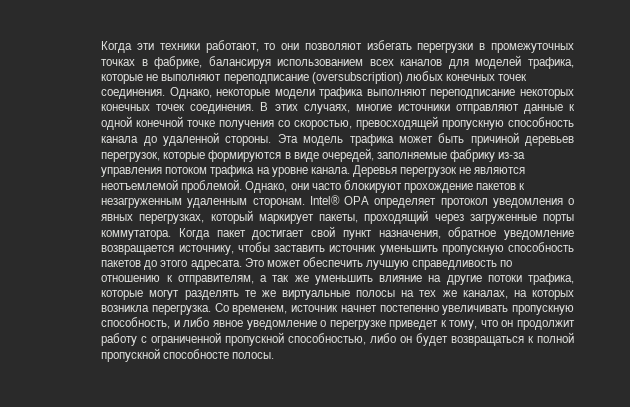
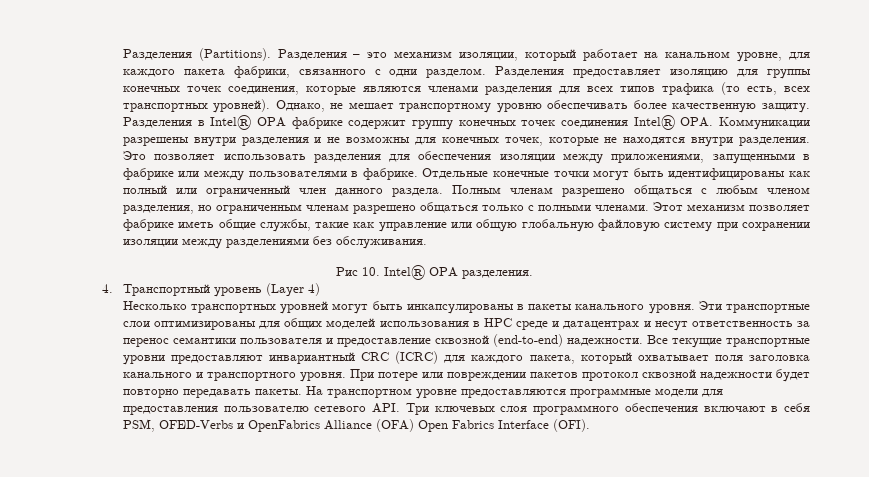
- Когда эти техники работают, то они позволяют избегать перегрузки в промежуточных точках в фабрике, балансируя использованием всех каналов для моделей трафика, которые не выполняют переподписание (oversubscription) любых конечных точек соединения. Однако, некоторые модели трафика выполняют переподписание некоторых конечных точек соединения. В этих случаях, многие источники отправляют данные к одной конечной точке получения со скоростью, превосходящей пропускную способность канала до удаленной стороны. Эта модель трафика может быть причиной деревьев перегрузок, которые формируются в виде очередей, заполняемые фабрику из-за управления потоком трафика на уровне канала. Деревья перегрузок не являются неотъемлемой проблемой. Однако, они часто блокируют прохождение пакетов к незагруженным удаленным сторонам. Intel® OPA определяет протокол уведомления о явных перегрузках, который маркирует пакеты, проходящий через загруженные порты коммутатора. Когда пакет достигает свой пункт назначения, обратное уведомление возвращается источнику, чтобы заставить источник уменьшить пропускную способность пакетов до этого адресата. Это может обеспечить лучшую справедливость по отношению к отправителям, а так же уменьшить влияние на другие потоки трафика, которые могут разделять те же виртуальные полосы на тех же каналах, на которых возникла перегрузка. Со временем, источник начнет постепенно увеличивать пропускную способность, и либо явное уведомление о перегрузке приведет к тому, что он продолжит работу с ограниченной пропускной способностью, либо он будет возвращаться к полной пропускной способносте полосы.
+ Разделения (Partitions). Разделения – это механизм изоляции, который работает на канальном уровне, для каждого пакета фабрики, связанного с одни разделом. Разделения предоставляет изоляцию для группы конечных точек соединения, которые являются членами разделения для всех типов трафика (то есть, всех транспортных уровней). Однако, не мешает транспортному уровню обеспечивать более качественную защиту. Разделения в Intel® OPA фабрике содержит группу конечных точек соединения Intel® OPA. Коммуникации разрешены внутри разделения и не возможны для конечных точек, которые не находятся внутри разделения. Это позволяет использовать разделения для обеспечения изоляции между приложениями, запущенными в фабрике или между пользователями в фабрике. Отдельные конечные точки могут быть идентифицированы как полный или ограниченный член данного раздела. Полным членам разрешено общаться с любым членом разделения, но ограниченным членам разрешено общаться только с полными членами. Этот механизм позволяет фабрике иметь общие службы, такие как управление или общую глобальную файловую систему при сохранении изоляции между разделениями без обслуживания.
+ Рис 10. Intel® OPA разделения.
+ 4. Транспортный уровень (Layer 4)
+ Несколько транспортных уровней могут быть инкапсулированы в пакеты канального уровня. Эти транспортные слои оптимизированы для общих моделей использования в HPC среде и датацентрах и несут ответственность за перенос семантики пользователя и предоставление сквозной (end-to-end) надежности. Все текущие транспортные уровни предоставляют инвариантный CRC (ICRC) для каждого пакета, который охватывает поля заголовка канального и транспортного уровня. При потере или повреждении пакетов протокол сквозной надежности будет повторно передавать пакеты. На транспортном уровне предоставляются программные модели для предоставления пользователю сетевого API. Три ключевых слоя программного обеспечения включают в себя PSM, OFED-Verbs и OpenFabrics Alliance (OFA) Open Fabrics Interface (OFI).

